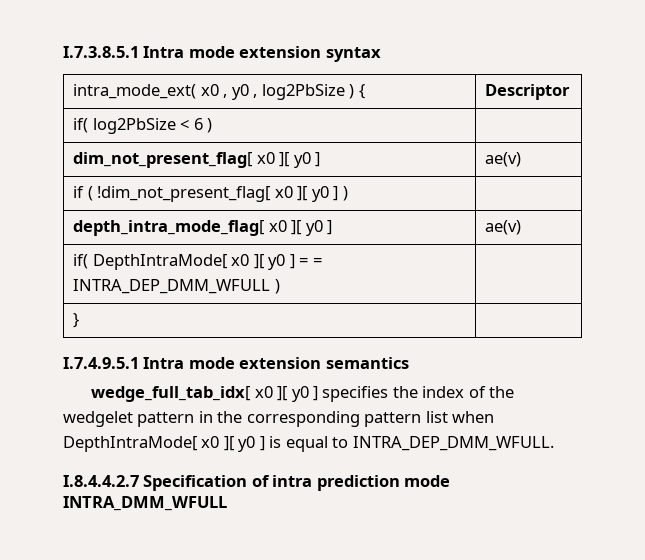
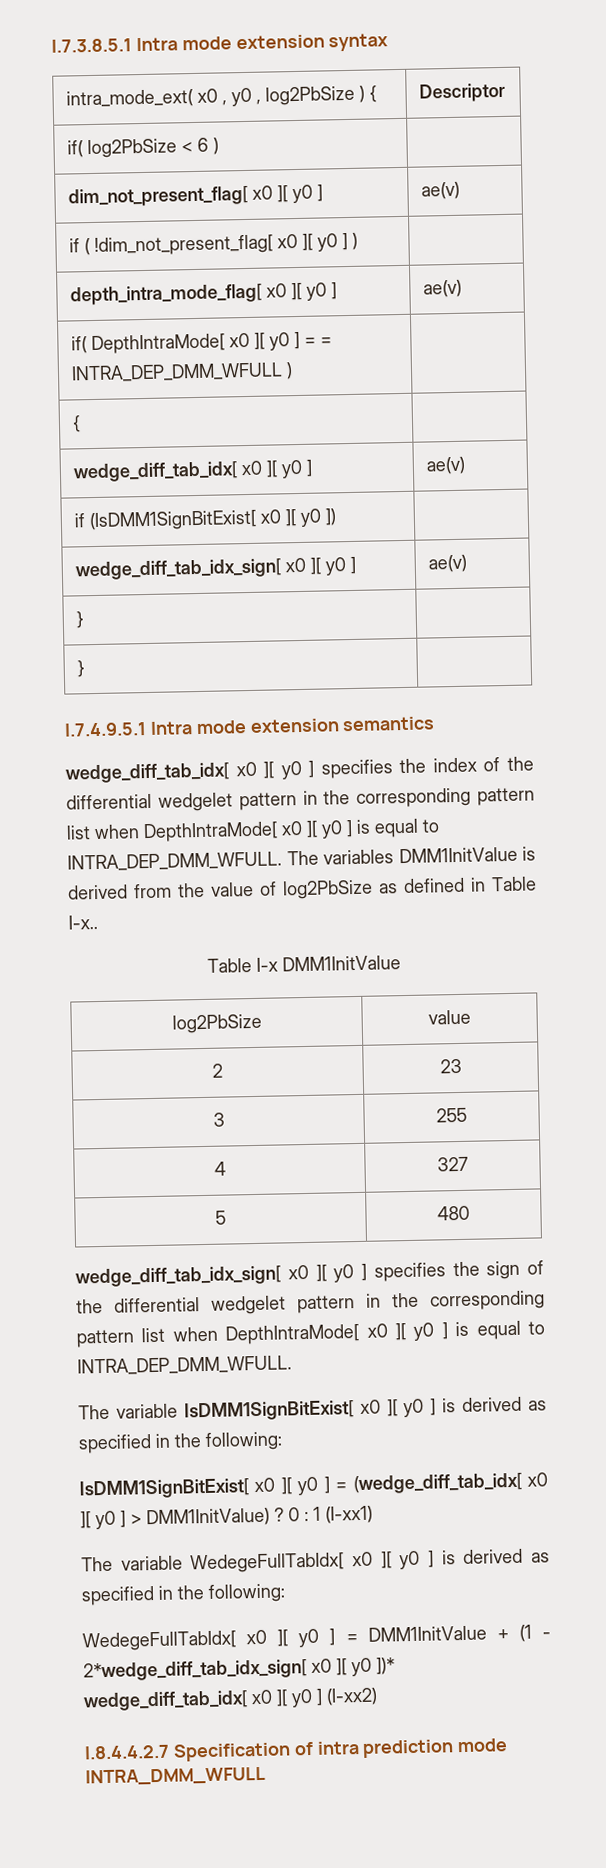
  if( DepthIntraMode[ x0 ][ y0 ] = = INTRA_DEP_DMM_WFULL ) |
+ { |
+ wedge_diff_tab_idx[ x0 ][ y0 ] | ae(v)
+ if (IsDMM1SignBitExist[ x0 ][ y0 ]) |
+ wedge_diff_tab_idx_sign[ x0 ][ y0 ] | ae(v)
+ } |
- wedge_full_tab_idx[ x0 ][ y0 ] specifies the index of the wedgelet pattern in the corresponding pattern list when DepthIntraMode[ x0 ][ y0 ] is equal to INTRA_DEP_DMM_WFULL.
+ wedge_diff_tab_idx[ x0 ][ y0 ] specifies the index of the differential wedgelet pattern in the corresponding pattern list when DepthIntraMode[ x0 ][ y0 ] is equal to INTRA_DEP_DMM_WFULL. The variables DMM1InitValue is derived from the value of log2PbSize as defined in Table I-x..
+ Table I-x DMM1InitValue
+ log2PbSize | value
+ 2 | 23
+ 3 | 255
+ 4 | 327
+ 5 | 480
+ wedge_diff_tab_idx_sign[ x0 ][ y0 ] specifies the sign of the differential wedgelet pattern in the corresponding pattern list when DepthIntraMode[ x0 ][ y0 ] is equal to INTRA_DEP_DMM_WFULL.
+ The variable IsDMM1SignBitExist[ x0 ][ y0 ] is derived as specified in the following:
+ IsDMM1SignBitExist[ x0 ][ y0 ] = (wedge_diff_tab_idx[ x0 ][ y0 ] > DMM1InitValue) ? 0 : 1 (I-xx1)
+ The variable WedegeFullTabIdx[ x0 ][ y0 ] is derived as specified in the following:
+ WedegeFullTabIdx[ x0 ][ y0 ] = DMM1InitValue + (1 - 2*wedge_diff_tab_idx_sign[ x0 ][ y0 ])* wedge_diff_tab_idx[ x0 ][ y0 ] (I-xx2)

